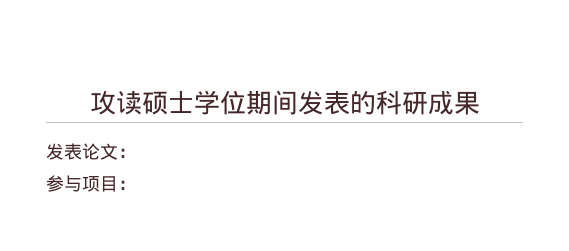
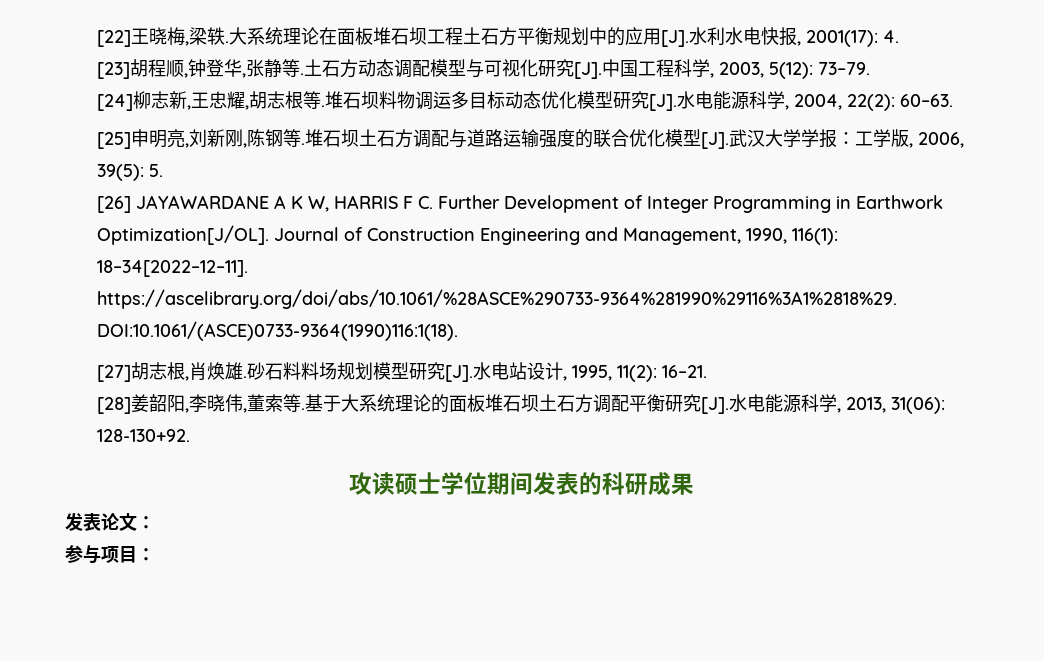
+ [22]王晓梅,梁轶.大系统理论在面板堆石坝工程土石方平衡规划中的应用[J].水利水电快报, 2001(17): 4.
+ [23]胡程顺,钟登华,张静等.土石方动态调配模型与可视化研究[J].中国工程科学, 2003, 5(12): 73–79.
+ [24]柳志新,王忠耀,胡志根等.堆石坝料物调运多目标动态优化模型研究[J].水电能源科学, 2004, 22(2): 60–63.
+ [25]申明亮,刘新刚,陈钢等.堆石坝土石方调配与道路运输强度的联合优化模型[J].武汉大学学报：工学版, 2006, 39(5): 5.
+ [26] JAYAWARDANE A K W, HARRIS F C. Further Development of Integer Programming in Earthwork Optimization[J/OL]. Journal of Construction Engineering and Management, 1990, 116(1): 18–34[2022–12–11]. https://ascelibrary.org/doi/abs/10.1061/%28ASCE%290733-9364%281990%29116%3A1%2818%29. DOI:10.1061/(ASCE)0733-9364(1990)116:1(18).
+ [27]胡志根,肖焕雄.砂石料料场规划模型研究[J].水电站设计, 1995, 11(2): 16–21.
+ [28]姜韶阳,李晓伟,董索等.基于大系统理论的面板堆石坝土石方调配平衡研究[J].水电能源科学, 2013, 31(06): 128-130+92.

